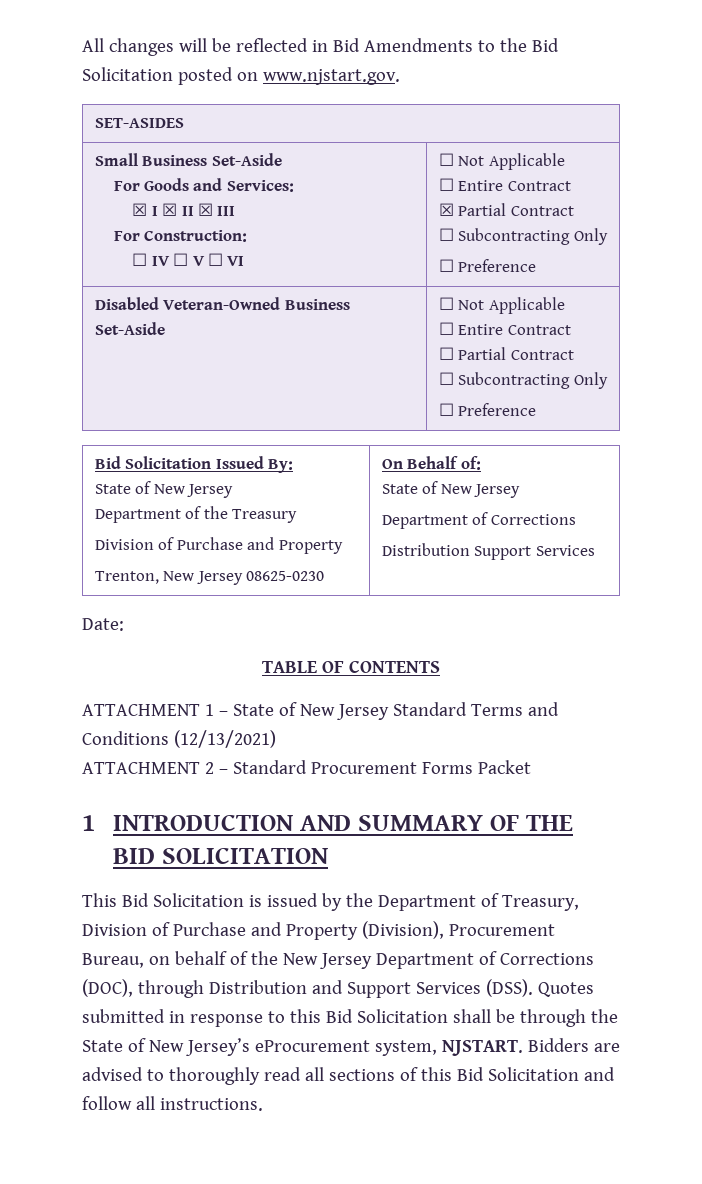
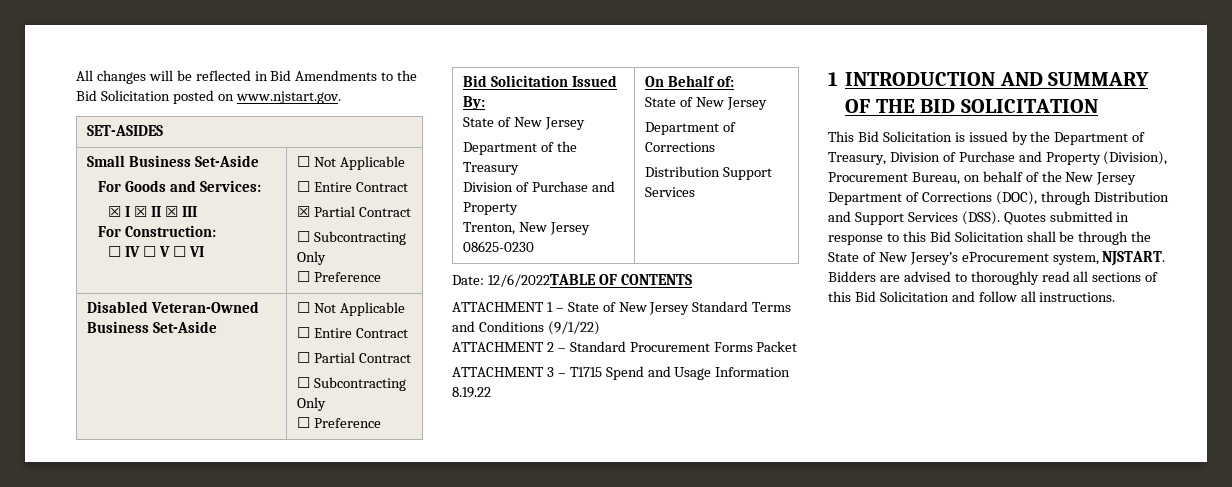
- Date:
- TABLE OF CONTENTS
+ Date: 12/6/2022TABLE OF CONTENTS
- ATTACHMENT 1 – State of New Jersey Standard Terms and Conditions (12/13/2021)
+ ATTACHMENT 1 – State of New Jersey Standard Terms and Conditions (9/1/22)
+ ATTACHMENT 3 – T1715 Spend and Usage Information 8.19.22

